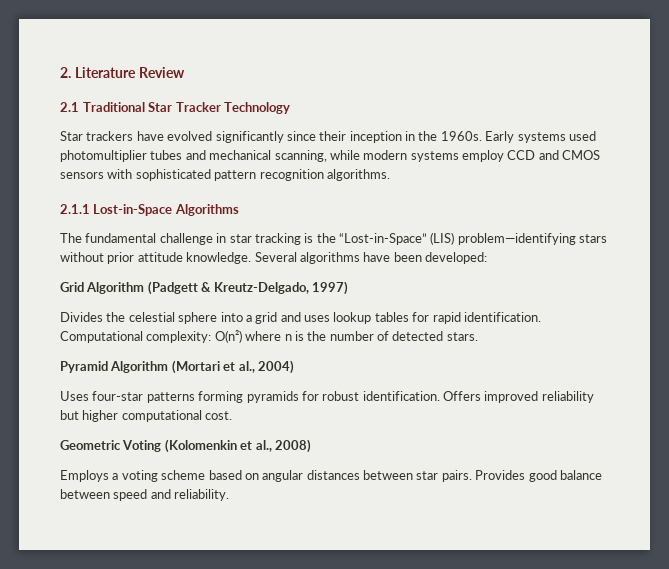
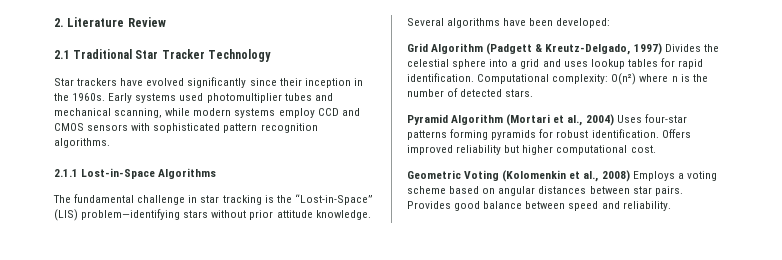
- Grid Algorithm (Padgett & Kreutz-Delgado, 1997)
- Divides the celestial sphere into a grid and uses lookup tables for rapid identification.
+ Grid Algorithm (Padgett & Kreutz-Delgado, 1997) Divides the celestial sphere into a grid and uses lookup tables for rapid identification.
- Pyramid Algorithm (Mortari et al., 2004)
- Uses four-star patterns forming pyramids for robust identification.
+ Pyramid Algorithm (Mortari et al., 2004) Uses four-star patterns forming pyramids for robust identification.
- Geometric Voting (Kolomenkin et al., 2008)
- Employs a voting scheme based on angular distances between star pairs.
+ Geometric Voting (Kolomenkin et al., 2008) Employs a voting scheme based on angular distances between star pairs.

